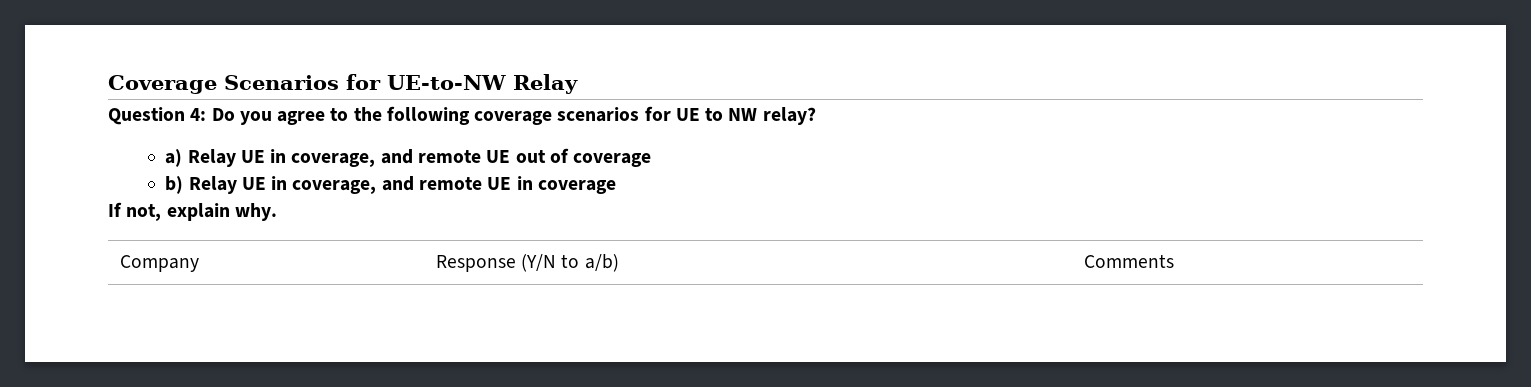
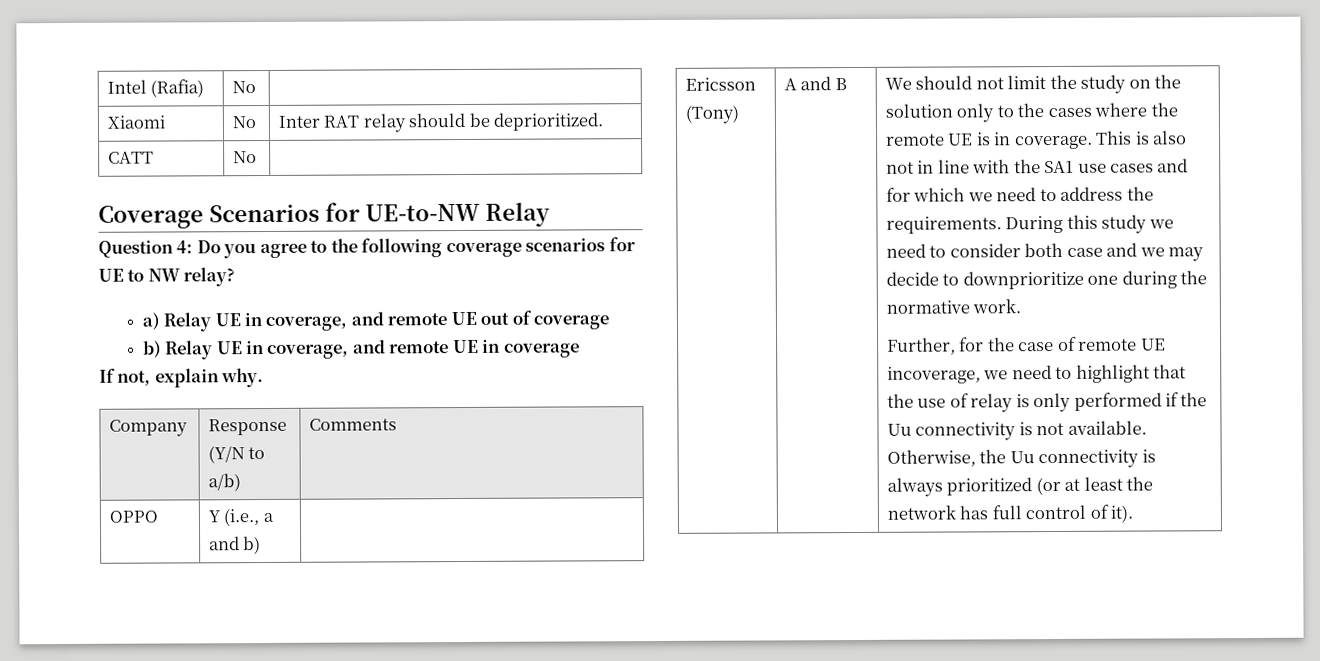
+ Intel (Rafia) | No |
+ Xiaomi | No | Inter RAT relay should be deprioritized.
+ CATT | No |
+ OPPO | Y (i.e., a and b) |
+ Ericsson (Tony) | A and B | We should not limit the study on the solution only to the cases where the remote UE is in coverage. This is also not in line with the SA1 use cases and for which we need to address the requirements. During this study we need to consider both case and we may decide to downprioritize one during the normative work.
+ Further, for the case of remote UE incoverage, we need to highlight that the use of relay is only performed if the Uu connectivity is not available. Otherwise, the Uu connectivity is always prioritized (or at least the network has full control of it).

